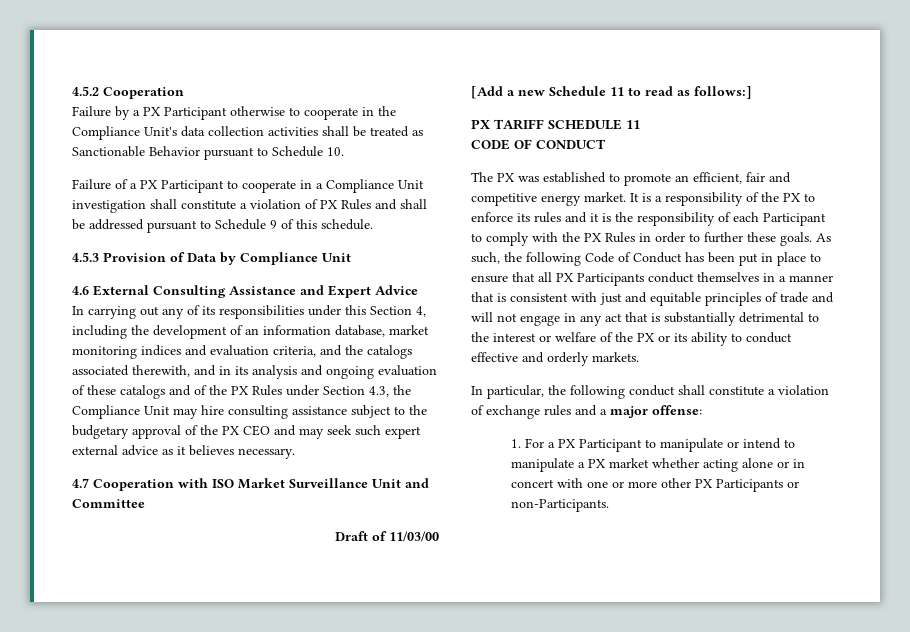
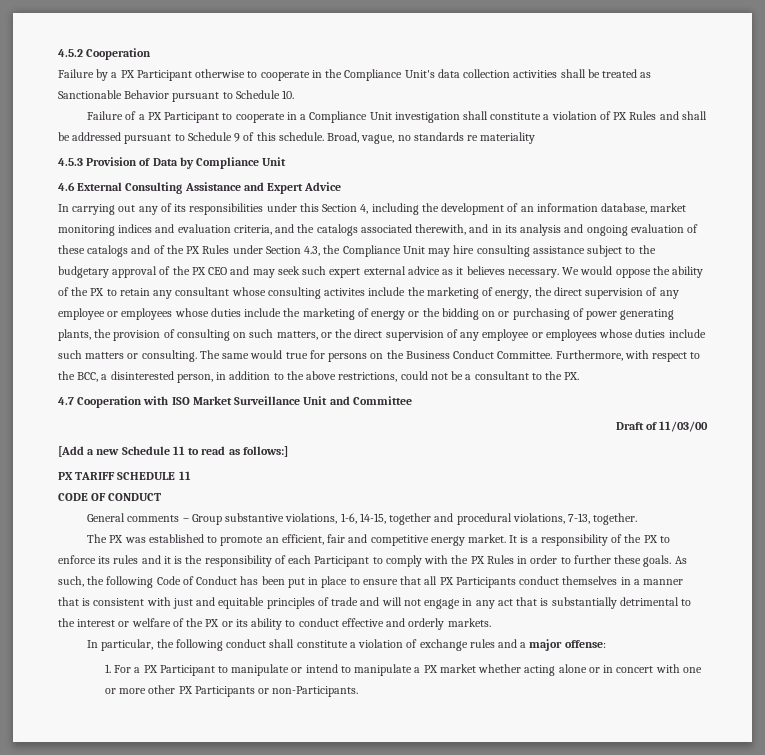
+ Broad, vague, no standards re materiality
+ We would oppose the ability of the PX to retain any consultant whose consulting activites include the marketing of energy, the direct supervision of any employee or employees whose duties include the marketing of energy or the bidding on or purchasing of power generating plants, the provision of consulting on such matters, or the direct supervision of any employee or employees whose duties include such matters or consulting. The same would true for persons on the Business Conduct Committee. Furthermore, with respect to the BCC, a disinterested person, in addition to the above restrictions, could not be a consultant to the PX.
+ General comments – Group substantive violations, 1-6, 14-15, together and procedural violations, 7-13, together.

